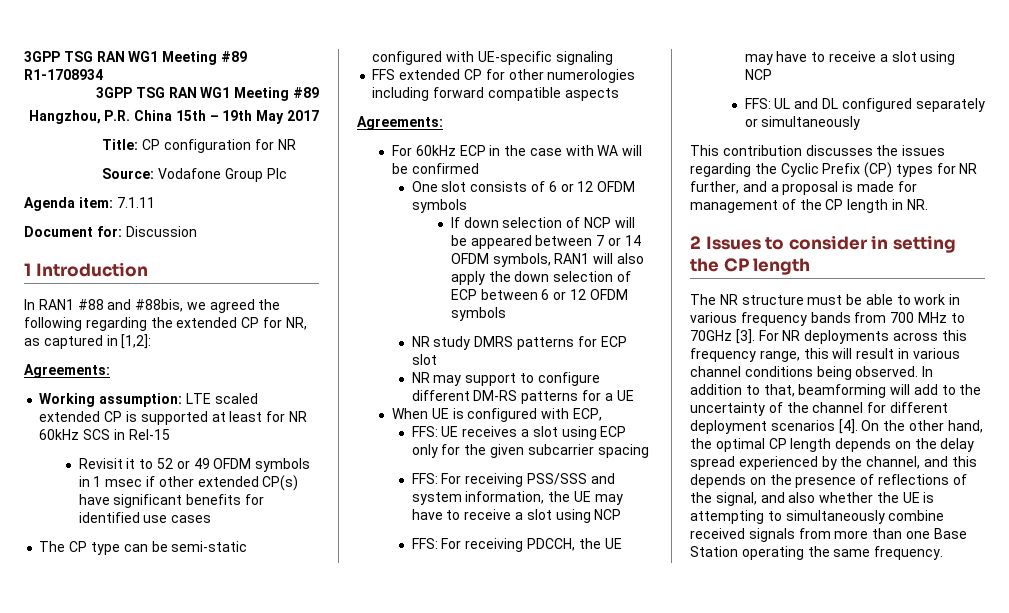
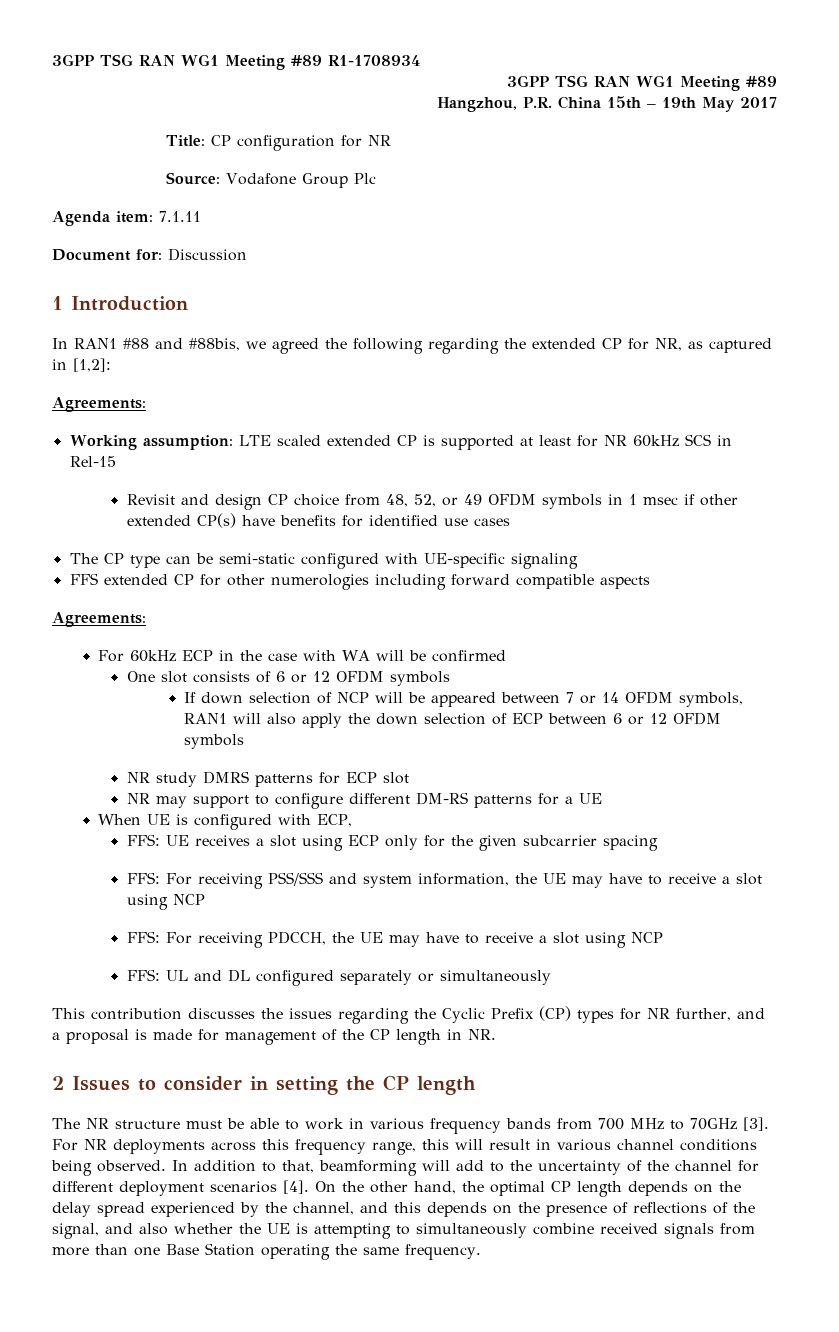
- Revisit it to 52 or 49 OFDM symbols in 1 msec if other extended CP(s) have significant benefits for identified use cases
+ Revisit and design CP choice from 48, 52, or 49 OFDM symbols in 1 msec if other extended CP(s) have benefits for identified use cases

